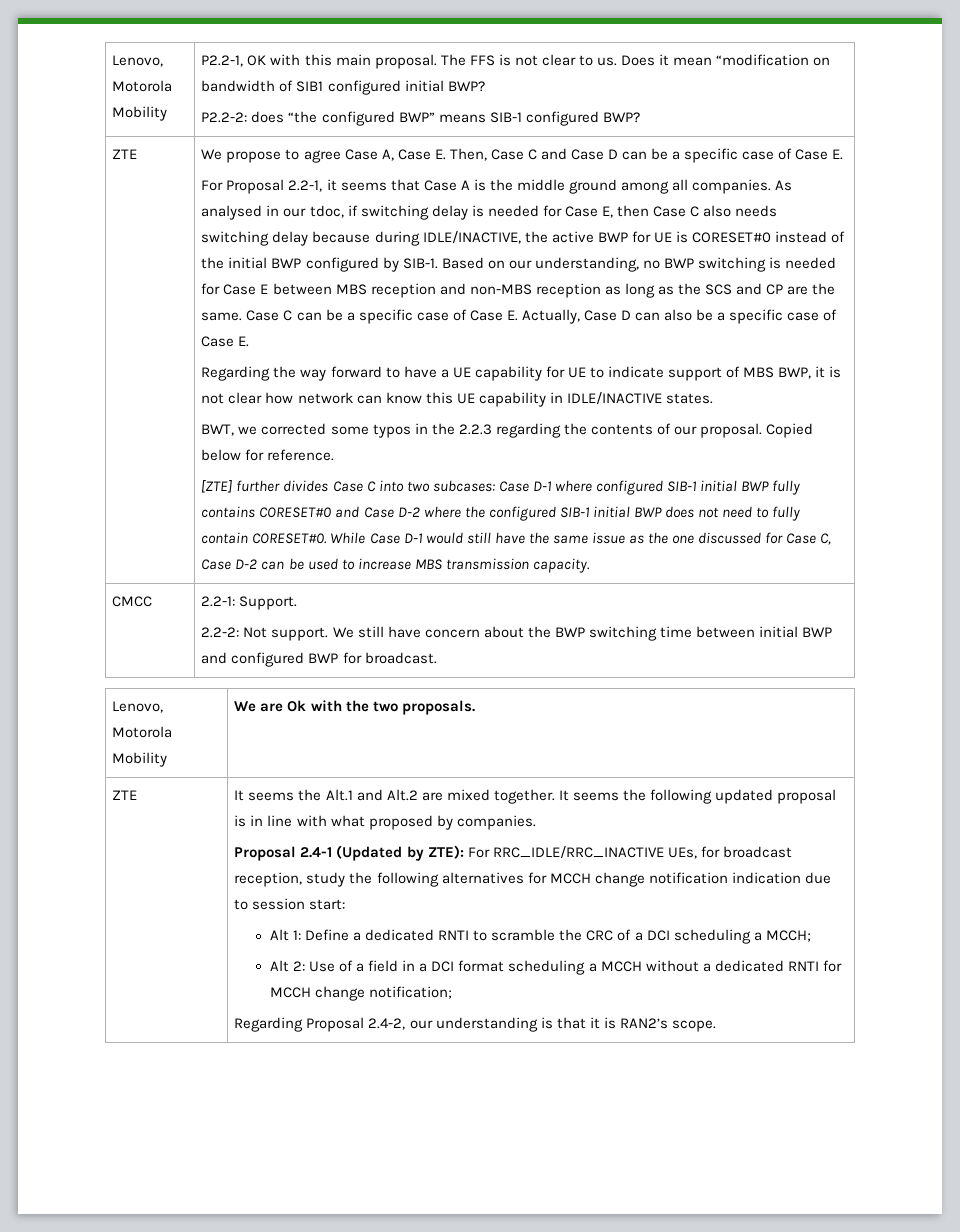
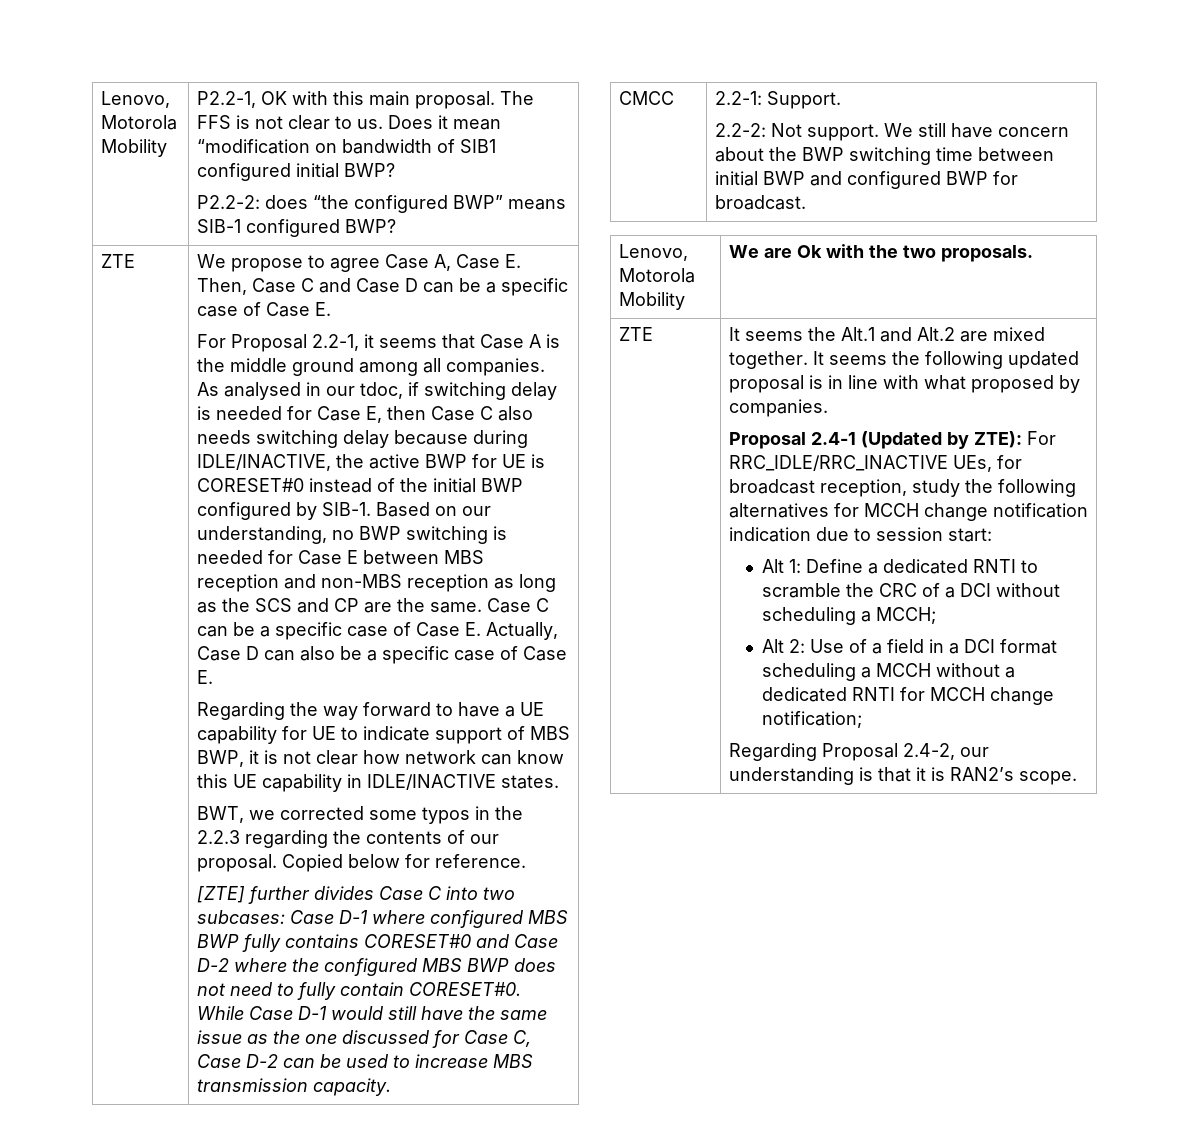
- [ZTE] further divides Case C into two subcases: Case D-1 where configured SIB-1 initial BWP fully contains CORESET#0 and Case D-2 where the configured SIB-1 initial BWP does not need to fully contain CORESET#0.
+ [ZTE] further divides Case C into two subcases: Case D-1 where configured MBS BWP fully contains CORESET#0 and Case D-2 where the configured MBS BWP does not need to fully contain CORESET#0.
- Alt 1: Define a dedicated RNTI to scramble the CRC of a DCI scheduling a MCCH;
+ Alt 1: Define a dedicated RNTI to scramble the CRC of a DCI without scheduling a MCCH;

